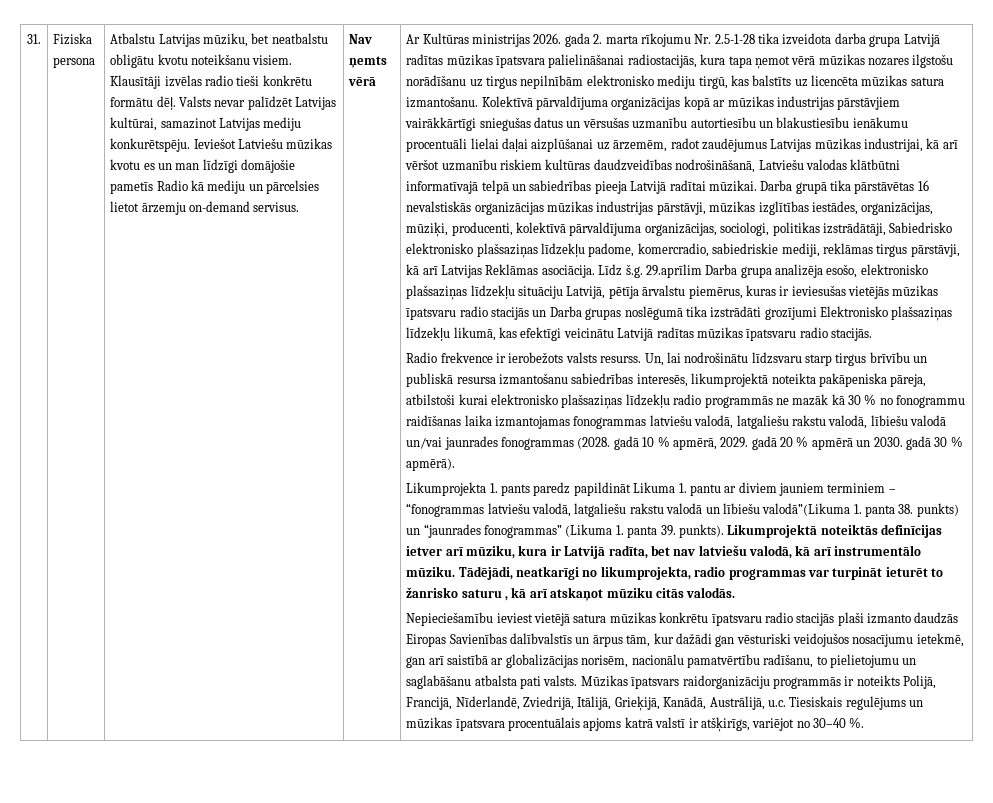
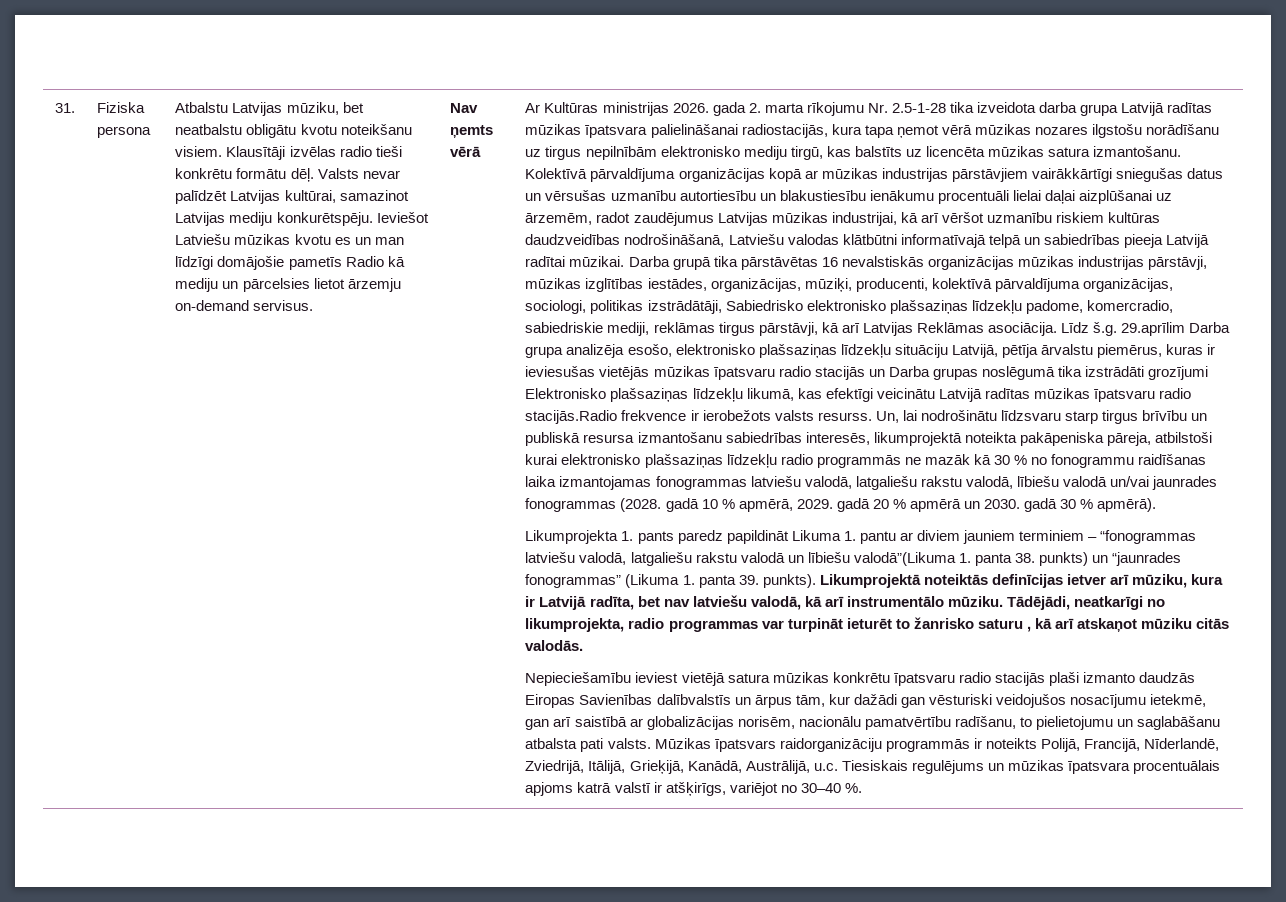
- Līdz š.g. 29.aprīlim Darba grupa analizēja esošo, elektronisko plašsaziņas līdzekļu situāciju Latvijā, pētīja ārvalstu piemērus, kuras ir ieviesušas vietējās mūzikas īpatsvaru radio stacijās un Darba grupas noslēgumā tika izstrādāti grozījumi Elektronisko plašsaziņas līdzekļu likumā, kas efektīgi veicinātu Latvijā radītas mūzikas īpatsvaru radio stacijās.
- Radio frekvence ir ierobežots valsts resurss.
+ Līdz š.g. 29.aprīlim Darba grupa analizēja esošo, elektronisko plašsaziņas līdzekļu situāciju Latvijā, pētīja ārvalstu piemērus, kuras ir ieviesušas vietējās mūzikas īpatsvaru radio stacijās un Darba grupas noslēgumā tika izstrādāti grozījumi Elektronisko plašsaziņas līdzekļu likumā, kas efektīgi veicinātu Latvijā radītas mūzikas īpatsvaru radio stacijās.Radio frekvence ir ierobežots valsts resurss.

